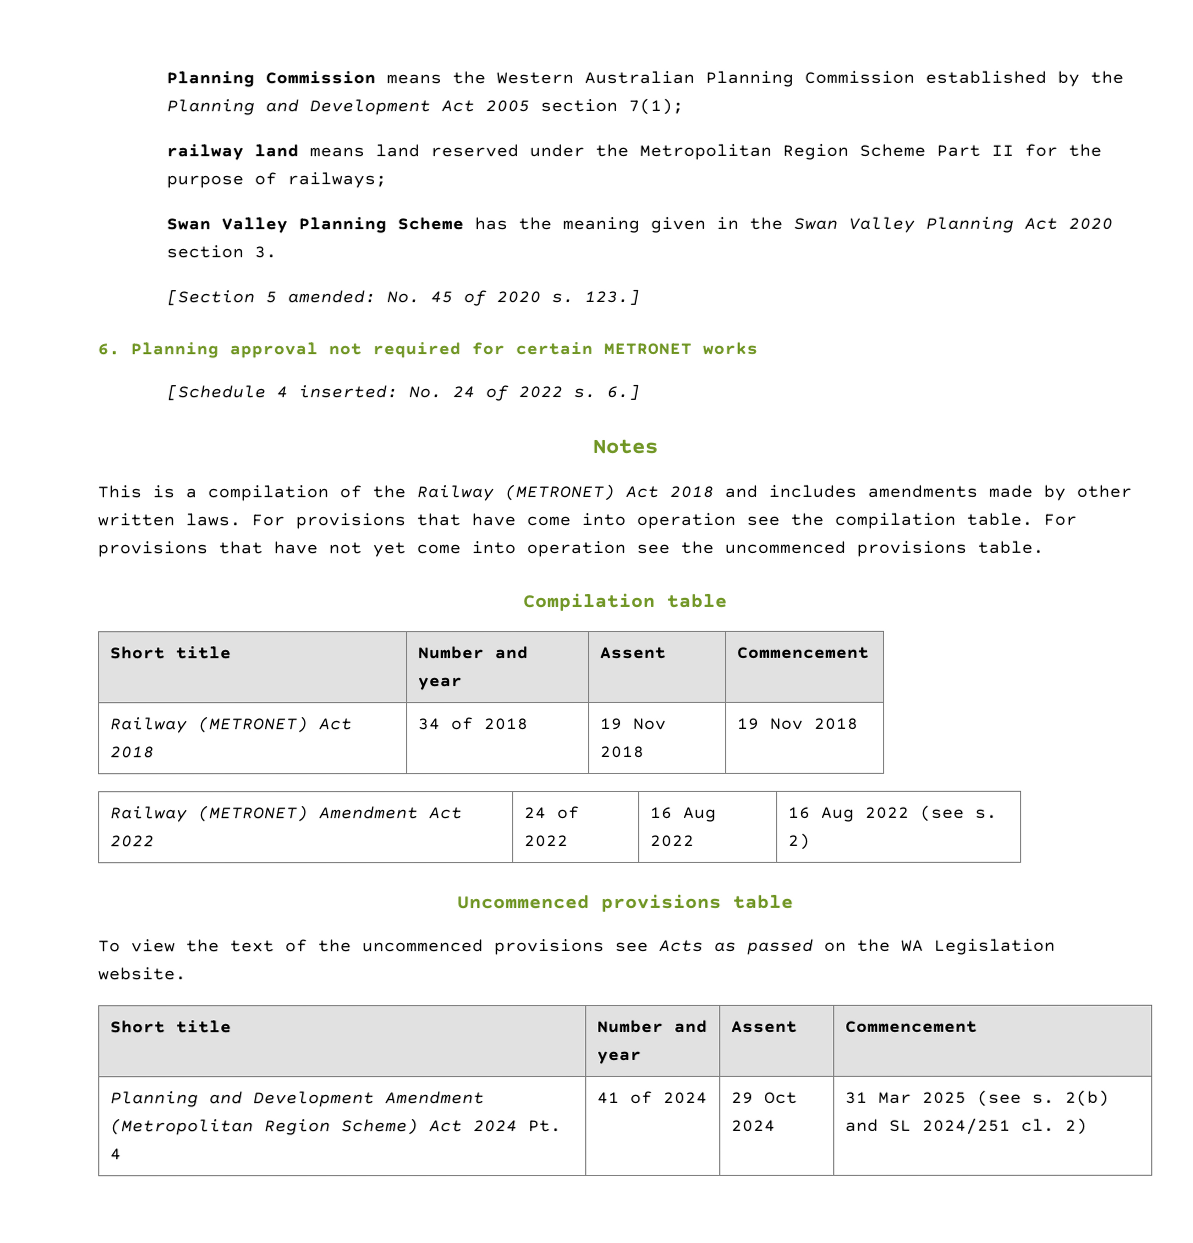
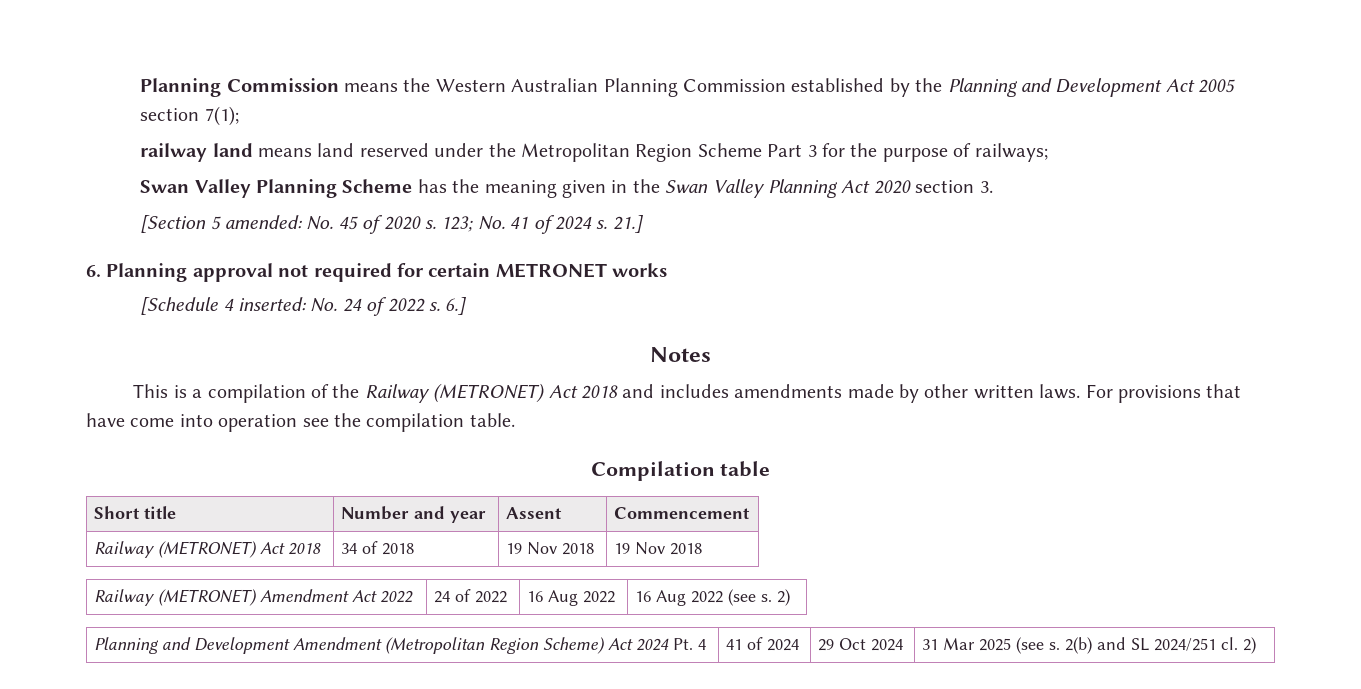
- railway land means land reserved under the Metropolitan Region Scheme Part II for the purpose of railways;
+ railway land means land reserved under the Metropolitan Region Scheme Part 3 for the purpose of railways;
- 123.]
+ 123; No. 41 of 2024 s. 21.]
- For provisions that have not yet come into operation see the uncommenced provisions table.
- Uncommenced provisions table
- To view the text of the uncommenced provisions see Acts as passed on the WA Legislation website.
- Short title | Number and year | Assent | Commencement

